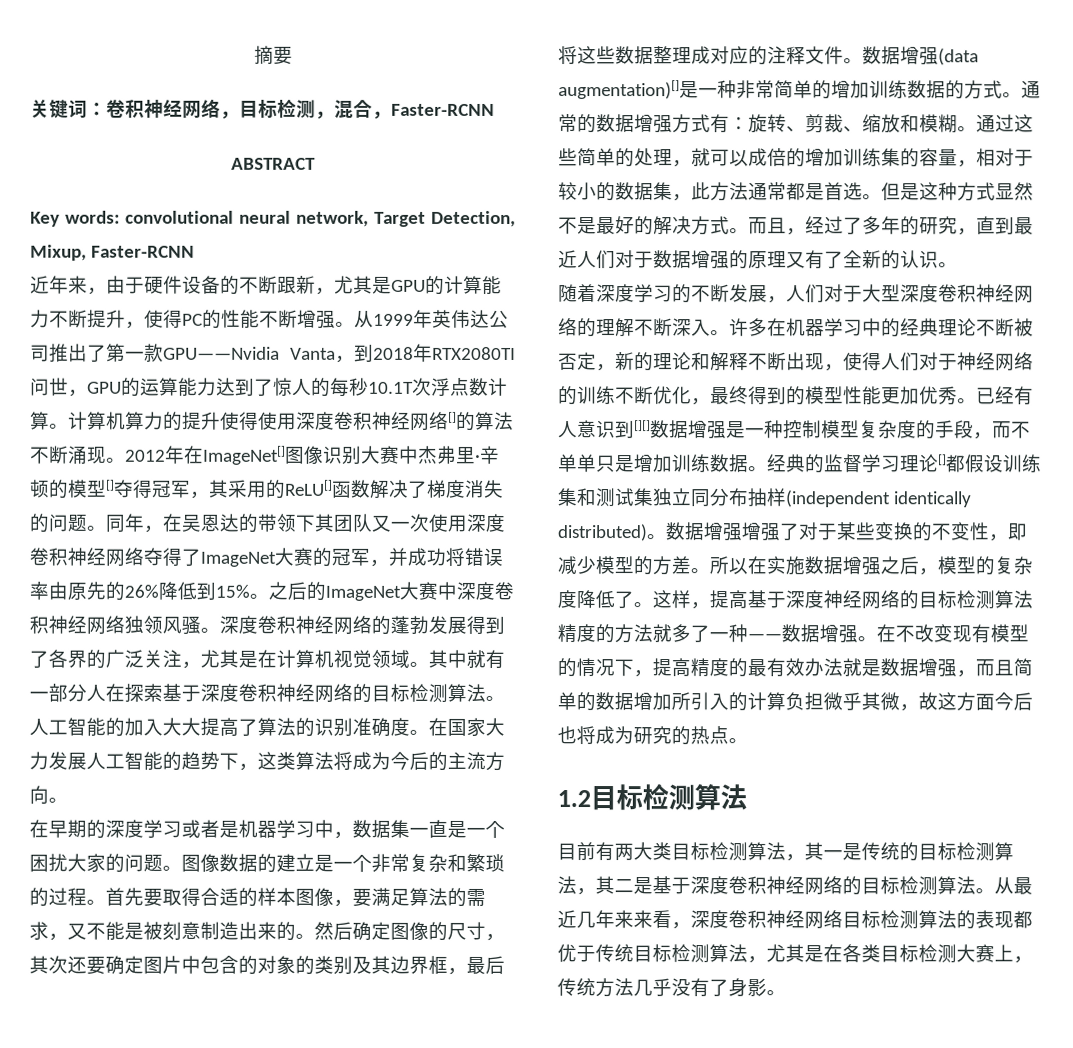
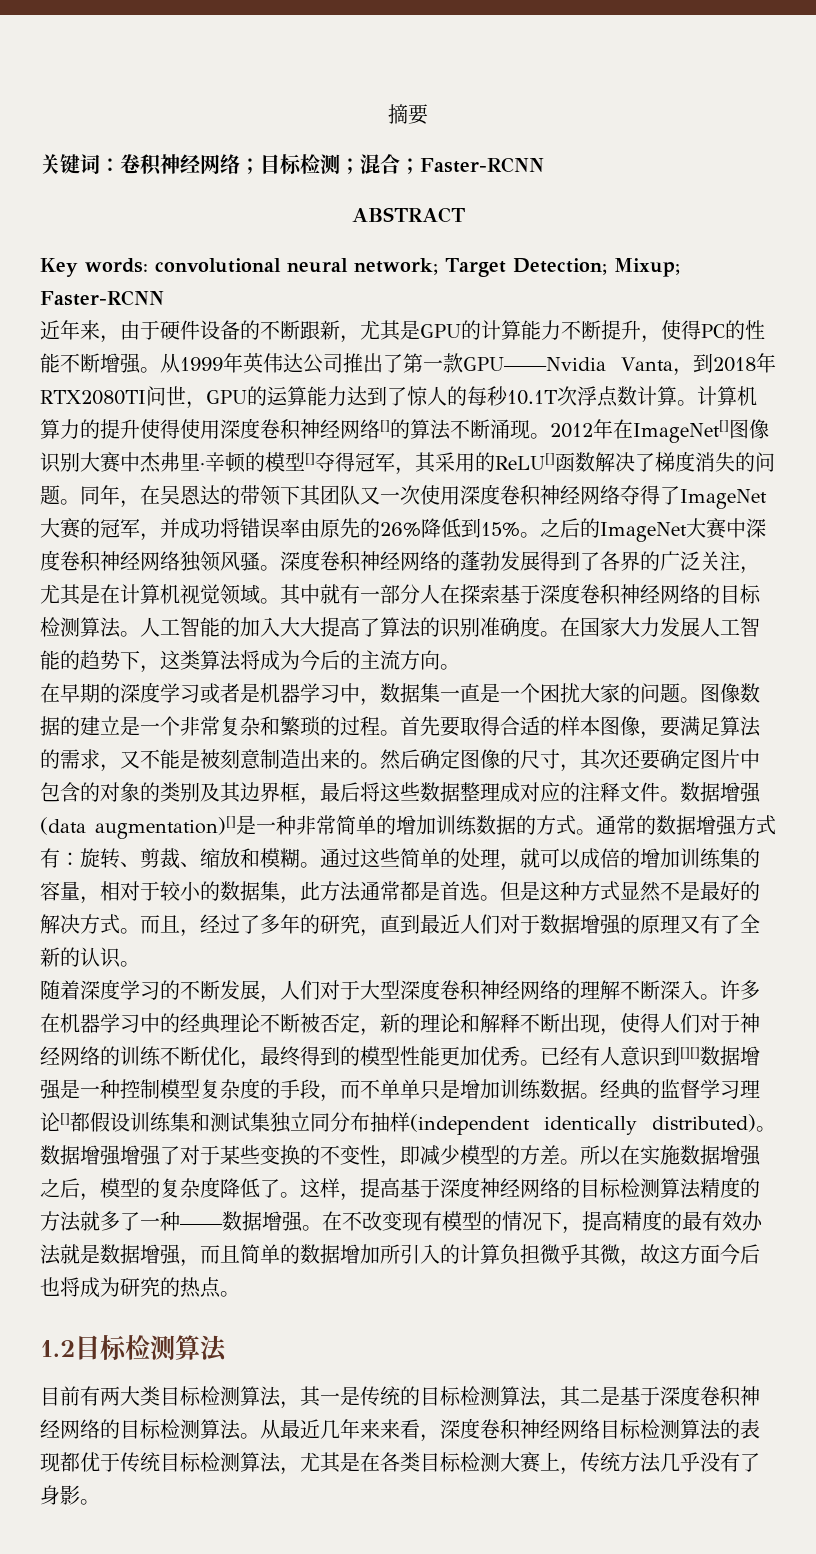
- 关键词：卷积神经网络，目标检测，混合，Faster-RCNN
+ 关键词：卷积神经网络；目标检测；混合；Faster-RCNN
- Key words: convolutional neural network, Target Detection, Mixup, Faster-RCNN
+ Key words: convolutional neural network; Target Detection; Mixup; Faster-RCNN

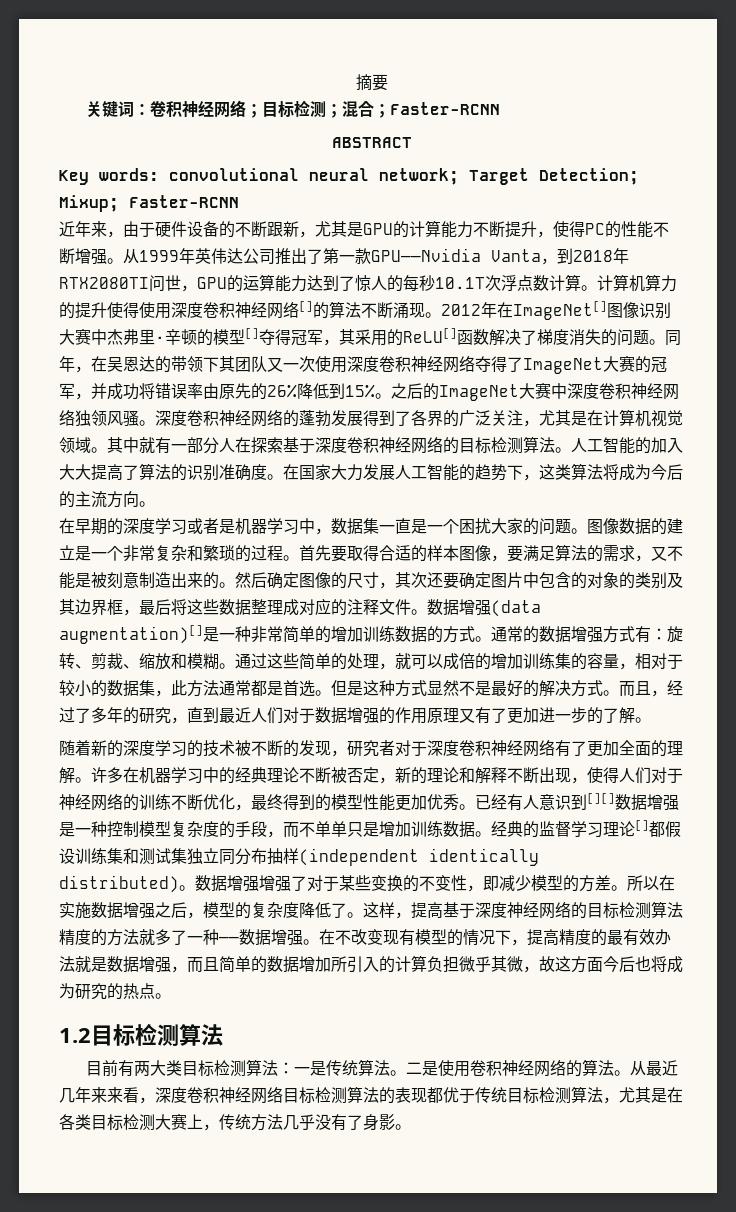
- 而且，经过了多年的研究，直到最近人们对于数据增强的原理又有了全新的认识。
+ 而且，经过了多年的研究，直到最近人们对于数据增强的作用原理又有了更加进一步的了解。
- 随着深度学习的不断发展，人们对于大型深度卷积神经网络的理解不断深入。
+ 随着新的深度学习的技术被不断的发现，研究者对于深度卷积神经网络有了更加全面的理解。
- 目前有两大类目标检测算法，其一是传统的目标检测算法，其二是基于深度卷积神经网络的目标检测算法。
+ 目前有两大类目标检测算法：一是传统算法。二是使用卷积神经网络的算法。

